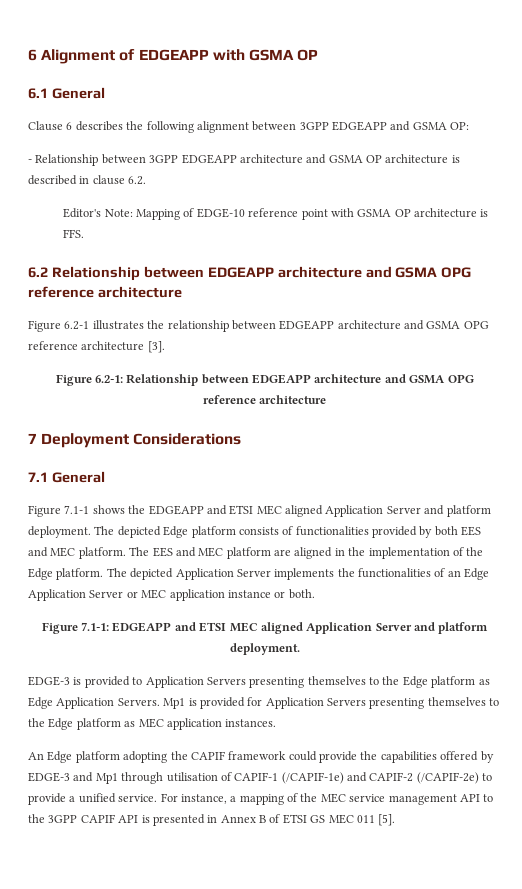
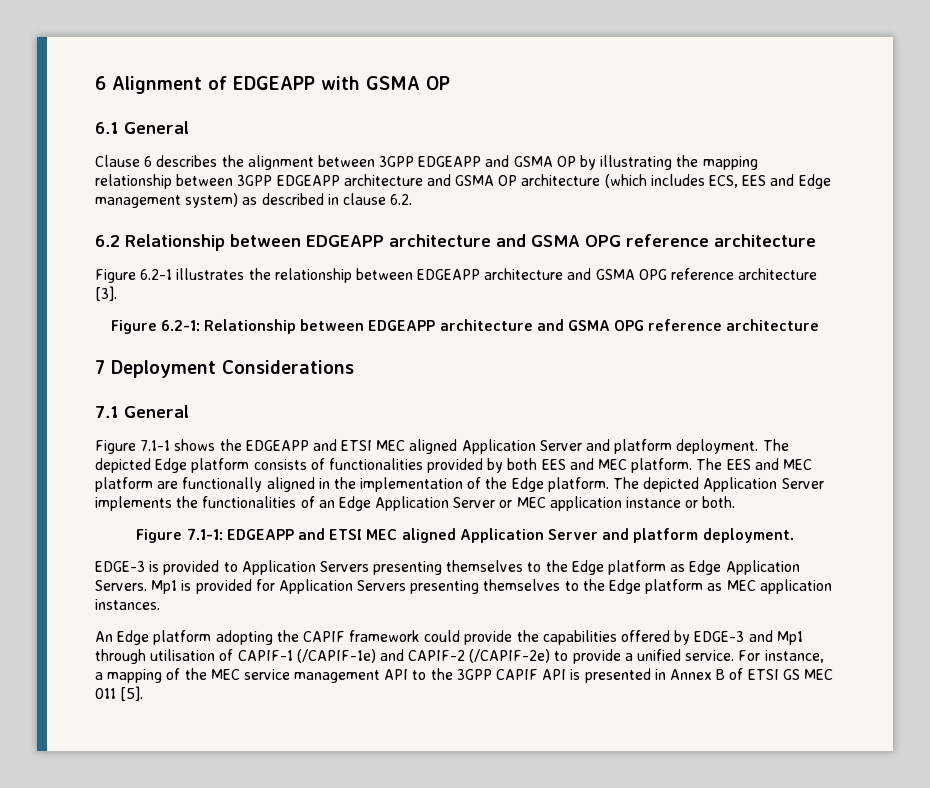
- Clause 6 describes the following alignment between 3GPP EDGEAPP and GSMA OP:
- - Relationship between 3GPP EDGEAPP architecture and GSMA OP architecture is described in clause 6.2.
- Editor's Note: Mapping of EDGE-10 reference point with GSMA OP architecture is FFS.
+ Clause 6 describes the alignment between 3GPP EDGEAPP and GSMA OP by illustrating the mapping relationship between 3GPP EDGEAPP architecture and GSMA OP architecture (which includes ECS, EES and Edge management system) as described in clause 6.2.
- The EES and MEC platform are aligned in the implementation of the Edge platform.
+ The EES and MEC platform are functionally aligned in the implementation of the Edge platform.

